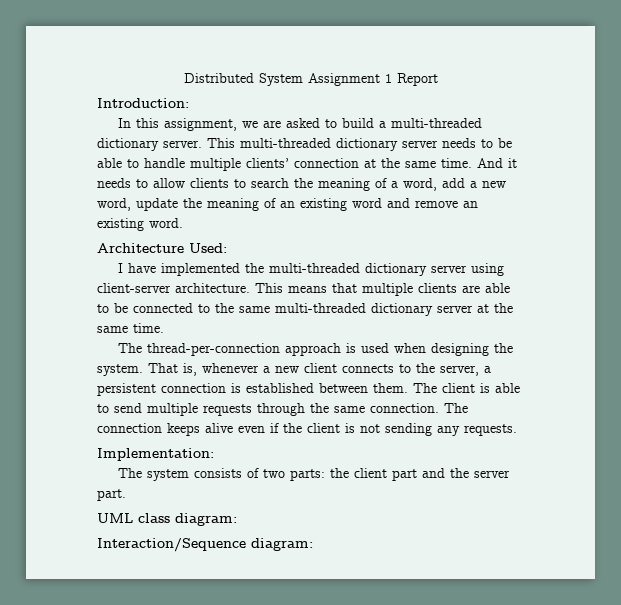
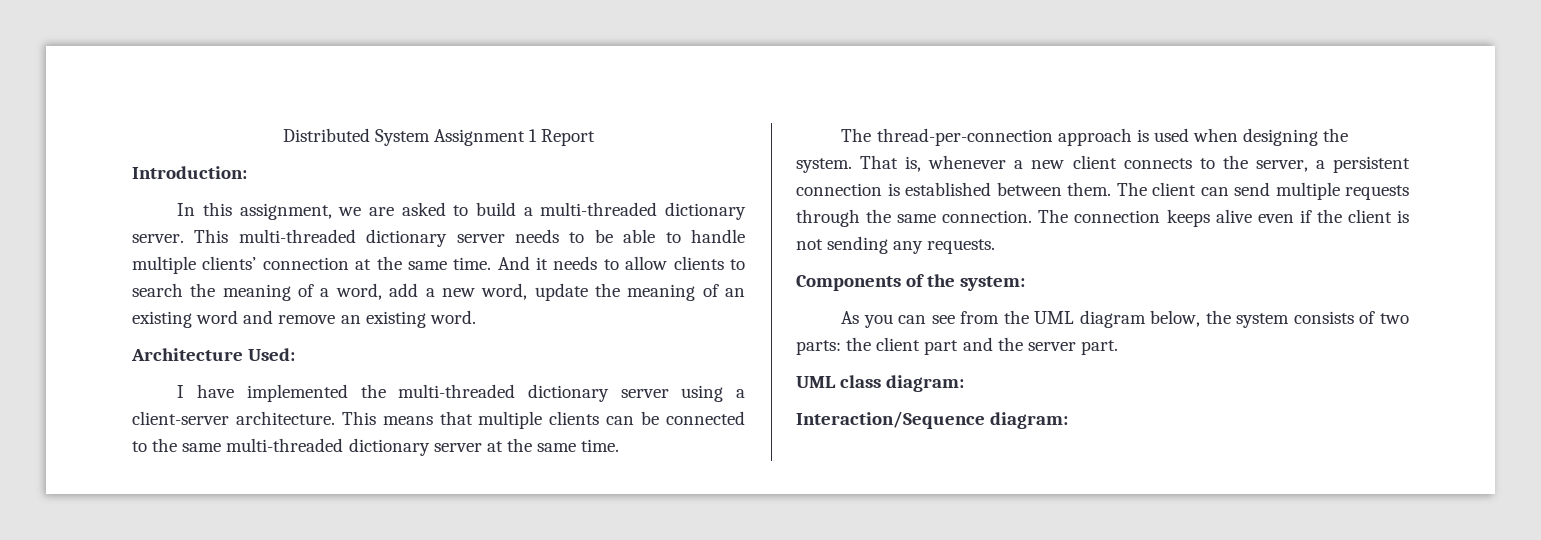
- I have implemented the multi-threaded dictionary server using client-server architecture.
+ I have implemented the multi-threaded dictionary server using a client-server architecture.
- This means that multiple clients are able to be connected to the same multi-threaded dictionary server at the same time.
+ This means that multiple clients can be connected to the same multi-threaded dictionary server at the same time.
- The client is able to send multiple requests through the same connection.
+ The client can send multiple requests through the same connection.
- Implementation:
- The system consists of two parts: the client part and the server part.
+ Components of the system:
+ As you can see from the UML diagram below, the system consists of two parts: the client part and the server part.

